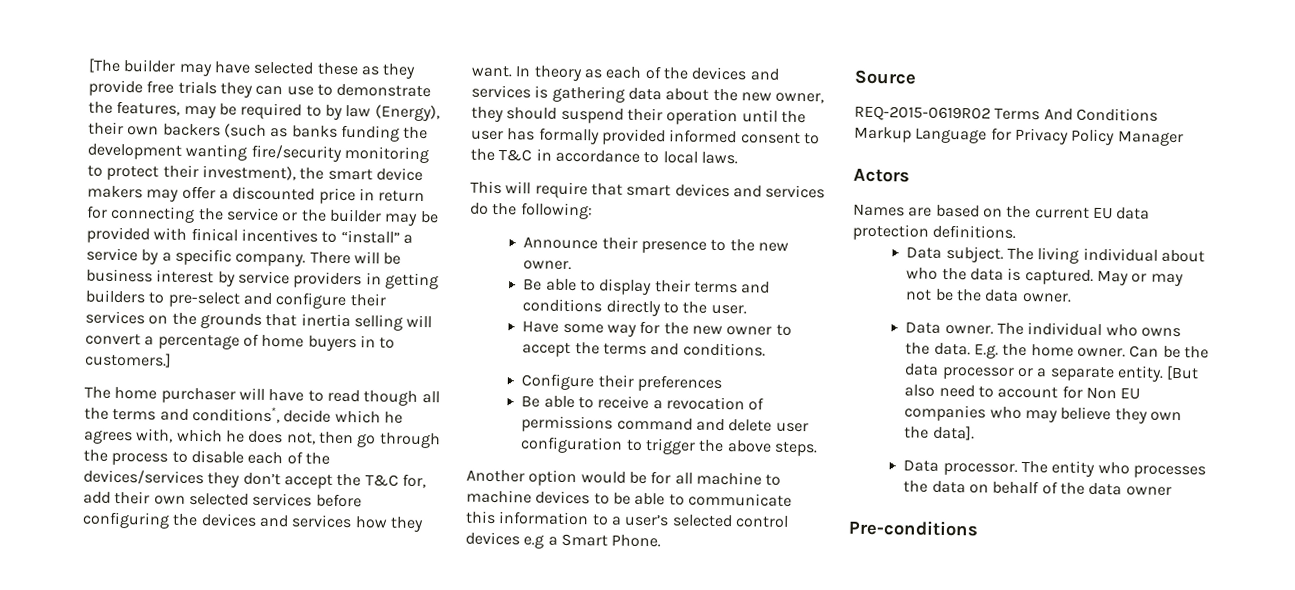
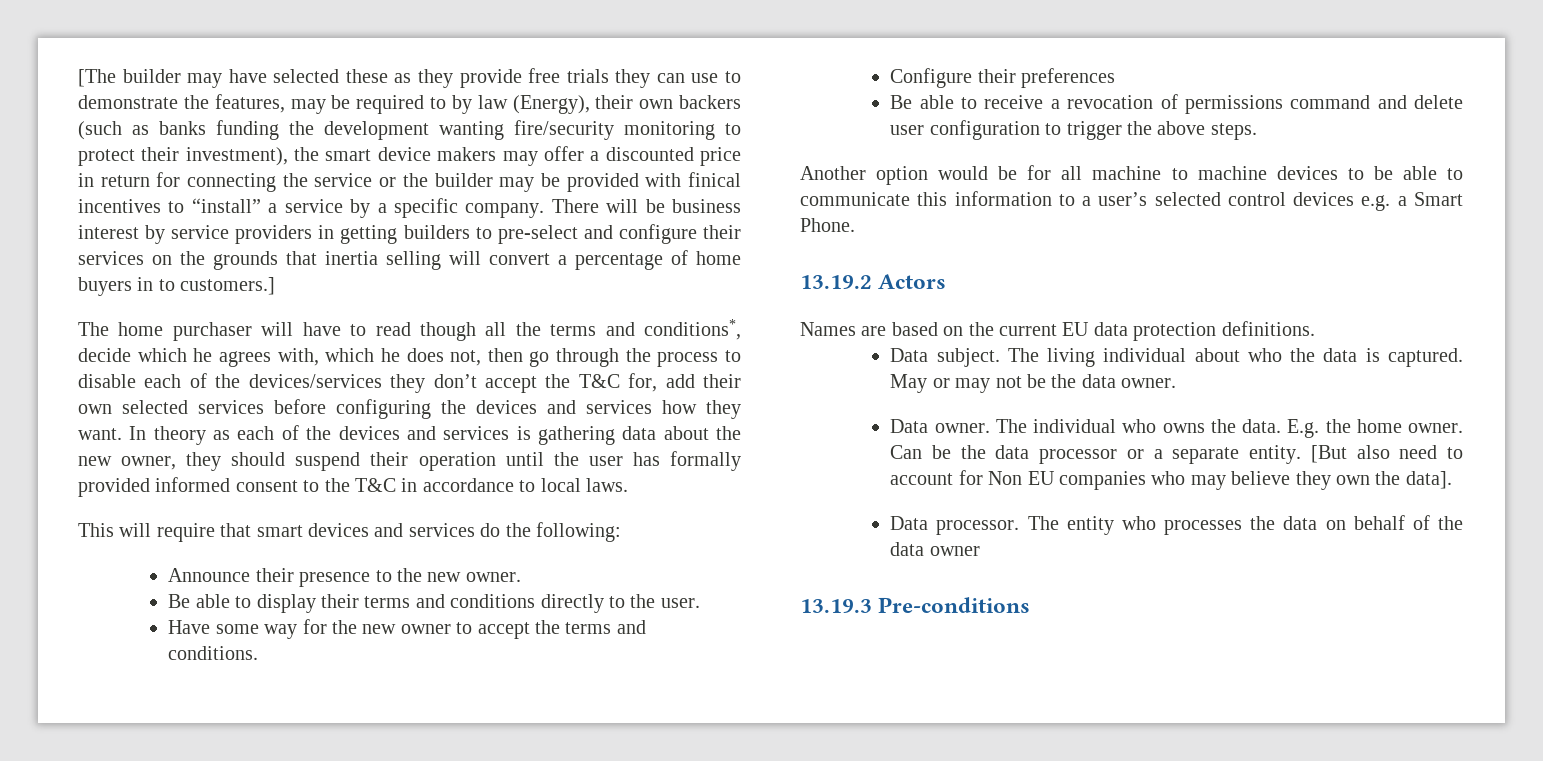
- Another option would be for all machine to machine devices to be able to communicate this information to a user’s selected control devices e.g a Smart Phone.
+ Another option would be for all machine to machine devices to be able to communicate this information to a user’s selected control devices e.g. a Smart Phone.
- Source
- REQ-2015-0619R02 Terms And Conditions Markup Language for Privacy Policy Manager
- Actors
+ 13.19.2 Actors
- Pre-conditions
+ 13.19.3 Pre-conditions

